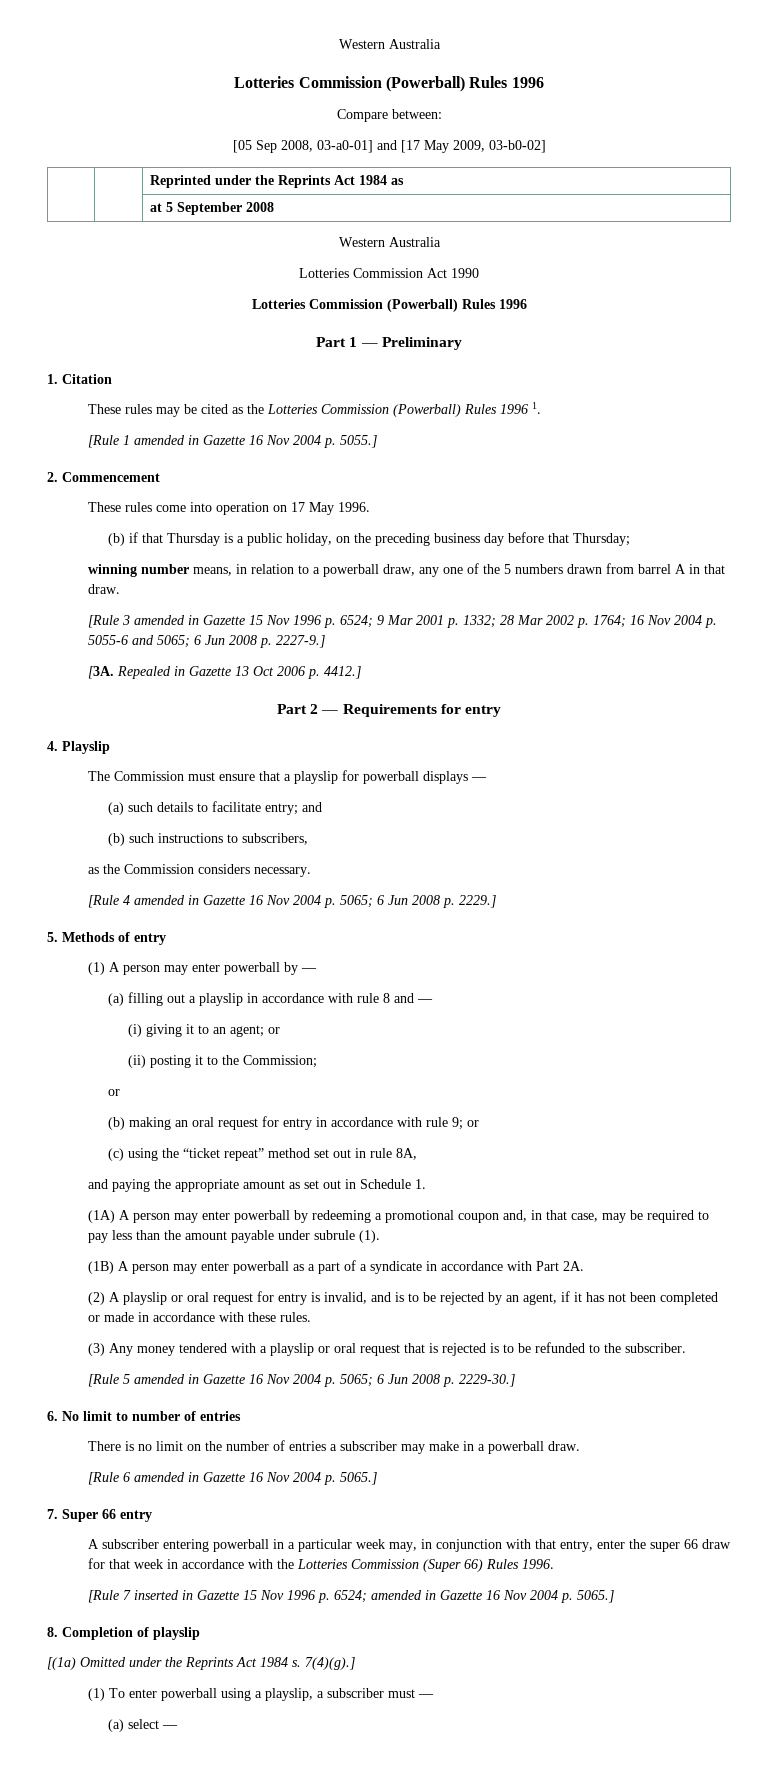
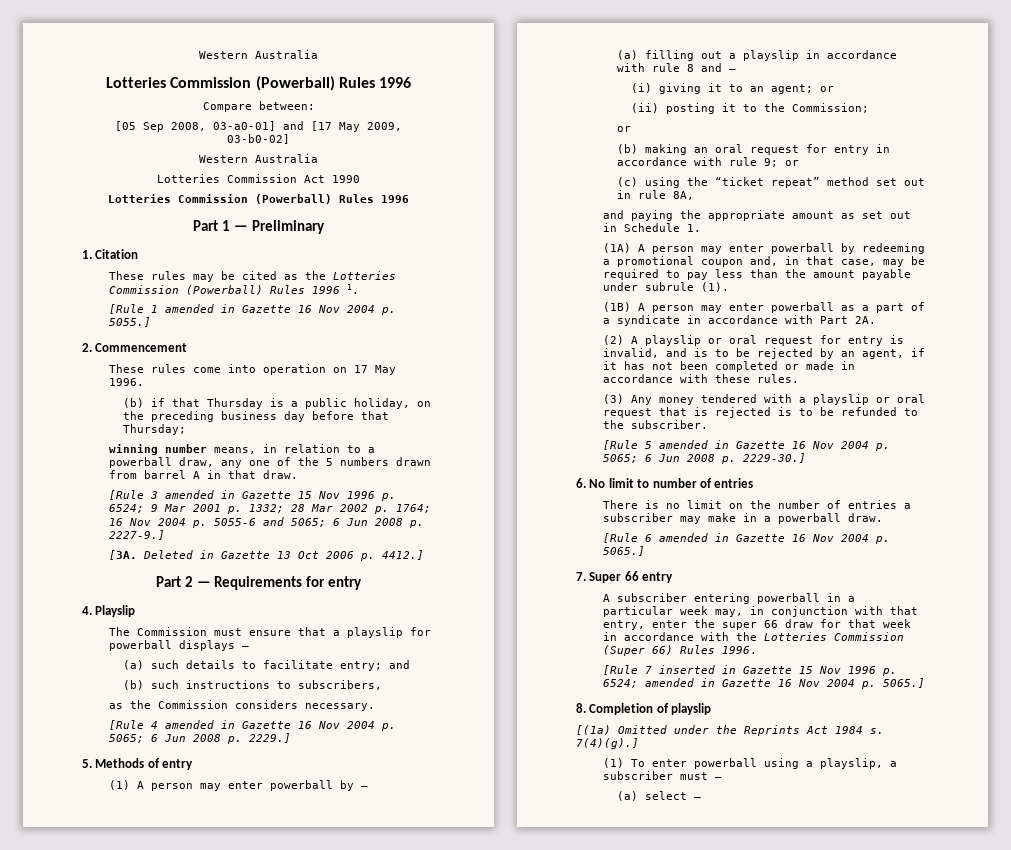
- | | Reprinted under the Reprints Act 1984 as
- | | at 5 September 2008
- Repealed in Gazette 13 Oct 2006 p. 4412.]
+ Deleted in Gazette 13 Oct 2006 p. 4412.]

